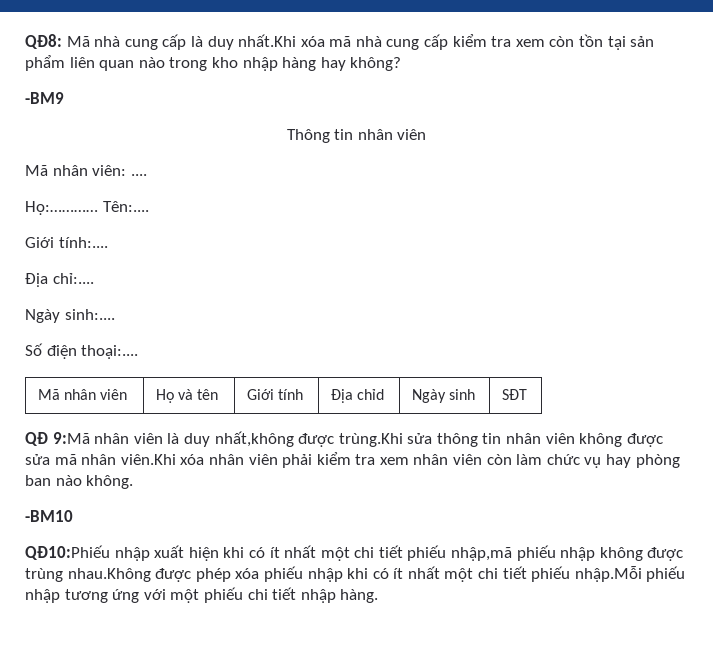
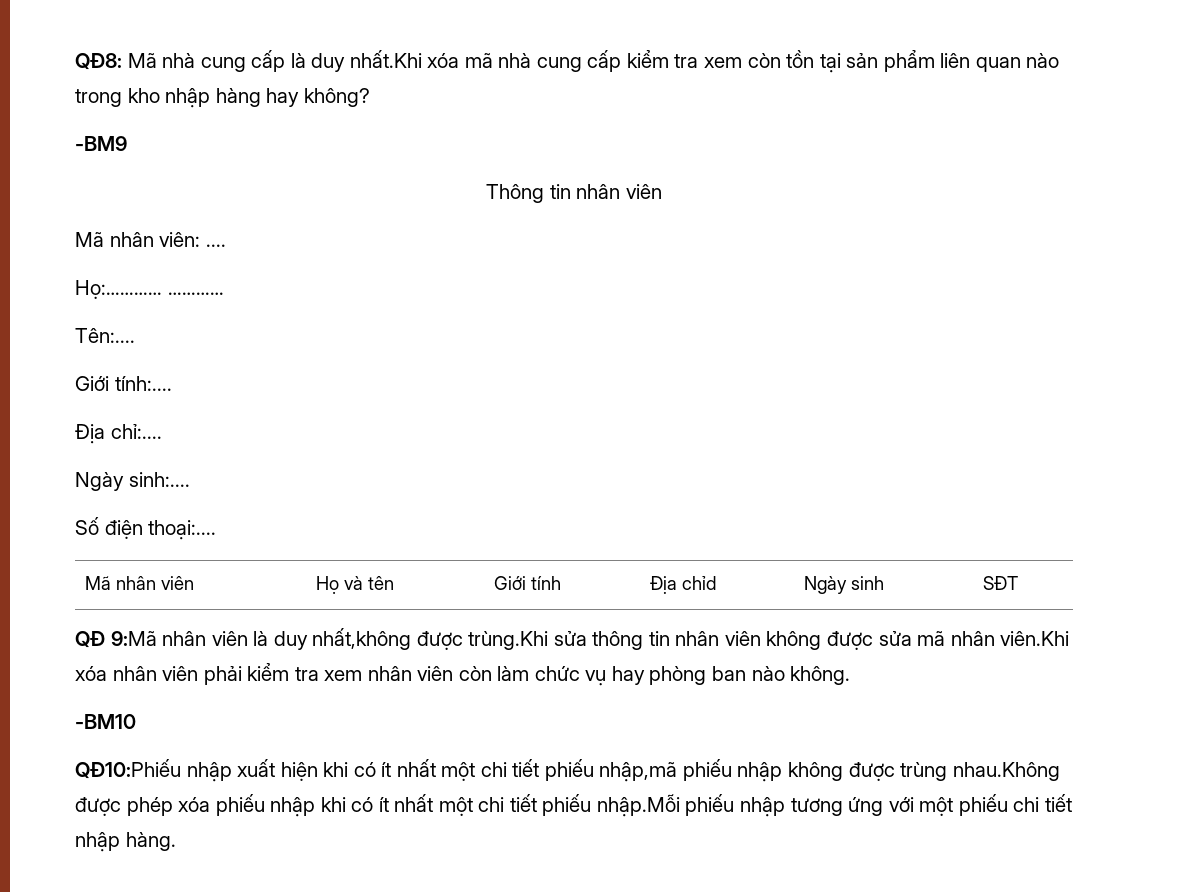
- Họ:………… Tên:....
+ Họ:………… …………
+ Tên:....

